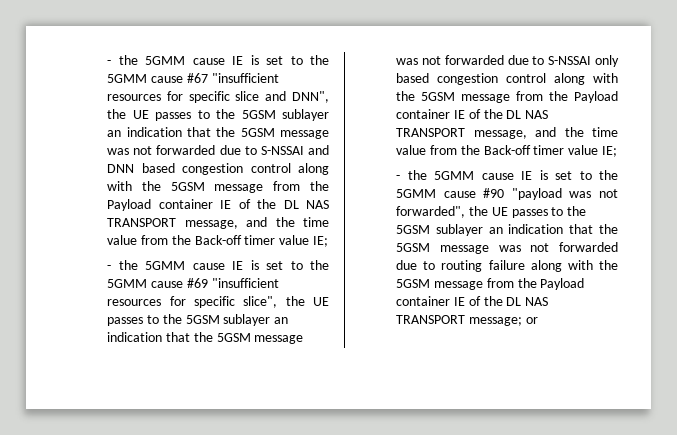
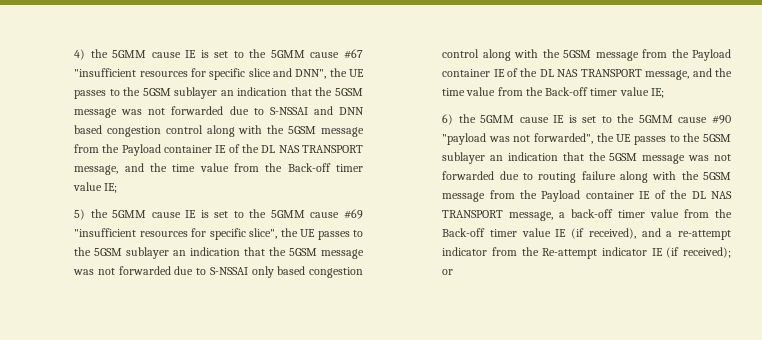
- - the 5GMM cause IE is set to the 5GMM cause #67 "insufficient resources for specific slice and DNN", the UE passes to the 5GSM sublayer an indication that the 5GSM message was not forwarded due to S-NSSAI and DNN based congestion control along with the 5GSM message from the Payload container IE of the DL NAS TRANSPORT message, and the time value from the Back-off timer value IE;
+ 4) the 5GMM cause IE is set to the 5GMM cause #67 "insufficient resources for specific slice and DNN", the UE passes to the 5GSM sublayer an indication that the 5GSM message was not forwarded due to S-NSSAI and DNN based congestion control along with the 5GSM message from the Payload container IE of the DL NAS TRANSPORT message, and the time value from the Back-off timer value IE;
- - the 5GMM cause IE is set to the 5GMM cause #69 "insufficient resources for specific slice", the UE passes to the 5GSM sublayer an indication that the 5GSM message was not forwarded due to S-NSSAI only based congestion control along with the 5GSM message from the Payload container IE of the DL NAS TRANSPORT message, and the time value from the Back-off timer value IE;
+ 5) the 5GMM cause IE is set to the 5GMM cause #69 "insufficient resources for specific slice", the UE passes to the 5GSM sublayer an indication that the 5GSM message was not forwarded due to S-NSSAI only based congestion control along with the 5GSM message from the Payload container IE of the DL NAS TRANSPORT message, and the time value from the Back-off timer value IE;
- - the 5GMM cause IE is set to the 5GMM cause #90 "payload was not forwarded", the UE passes to the 5GSM sublayer an indication that the 5GSM message was not forwarded due to routing failure along with the 5GSM message from the Payload container IE of the DL NAS TRANSPORT message; or
+ 6) the 5GMM cause IE is set to the 5GMM cause #90 "payload was not forwarded", the UE passes to the 5GSM sublayer an indication that the 5GSM message was not forwarded due to routing failure along with the 5GSM message from the Payload container IE of the DL NAS TRANSPORT message, a back-off timer value from the Back-off timer value IE (if received), and a re-attempt indicator from the Re-attempt indicator IE (if received); or

